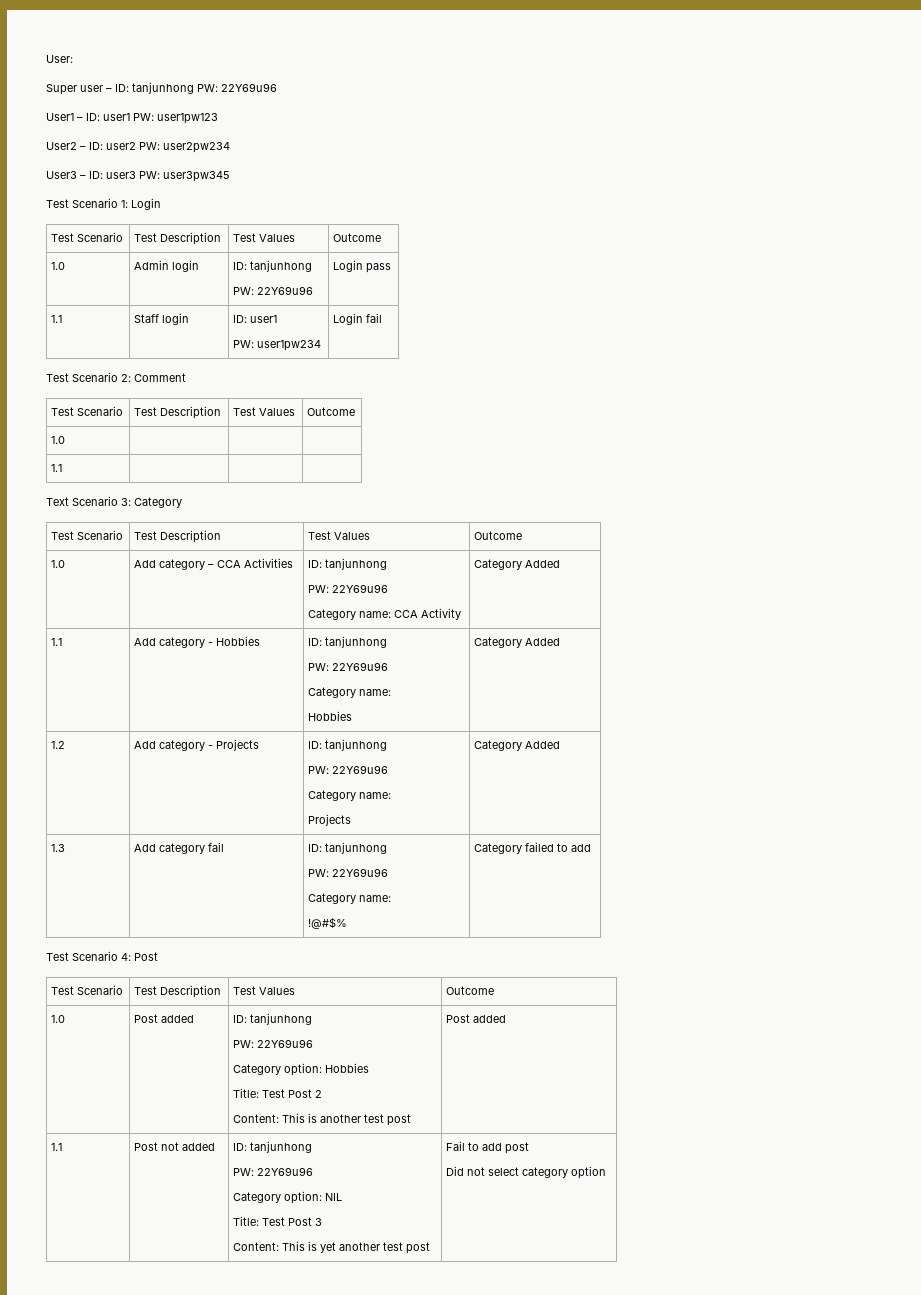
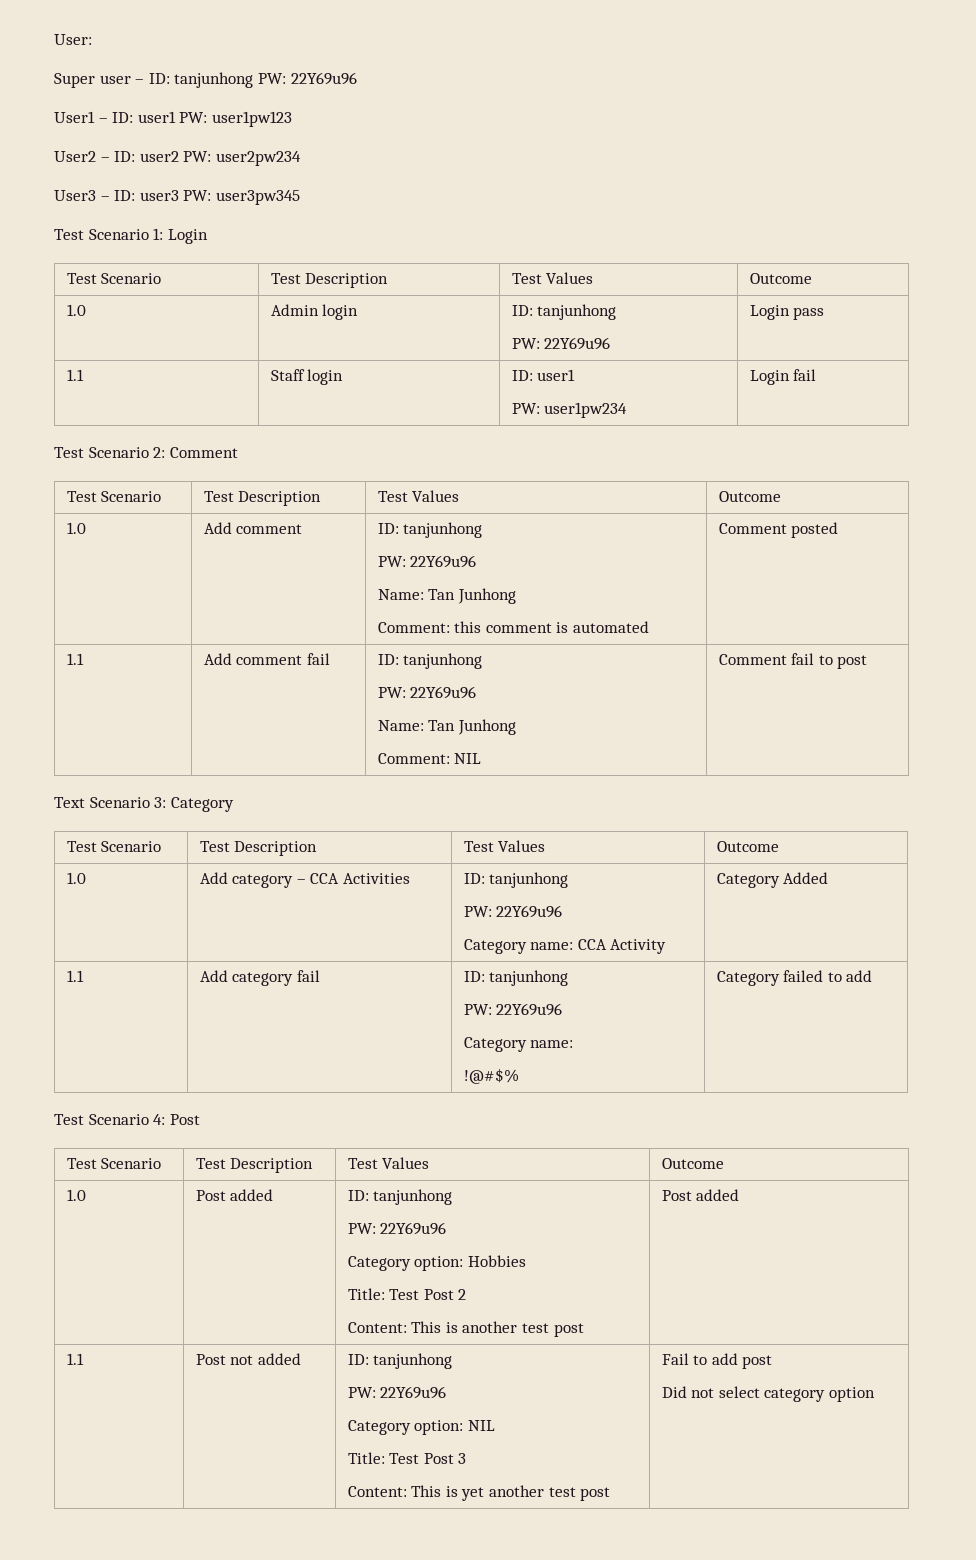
- 1.0 | | |
- 1.1 | | |
+ 1.0 | Add comment | ID: tanjunhong
+ PW: 22Y69u96
+ Name: Tan Junhong
+ Comment: this comment is automated | Comment posted
+ 1.1 | Add comment fail | ID: tanjunhong
+ PW: 22Y69u96
+ Name: Tan Junhong
+ Comment: NIL | Comment fail to post
- 1.1 | Add category - Hobbies | ID: tanjunhong
- PW: 22Y69u96
- Category name:
- Hobbies | Category Added
- 1.2 | Add category - Projects | ID: tanjunhong
- PW: 22Y69u96
- Category name:
- Projects | Category Added
- 1.3 | Add category fail | ID: tanjunhong
+ 1.1 | Add category fail | ID: tanjunhong

